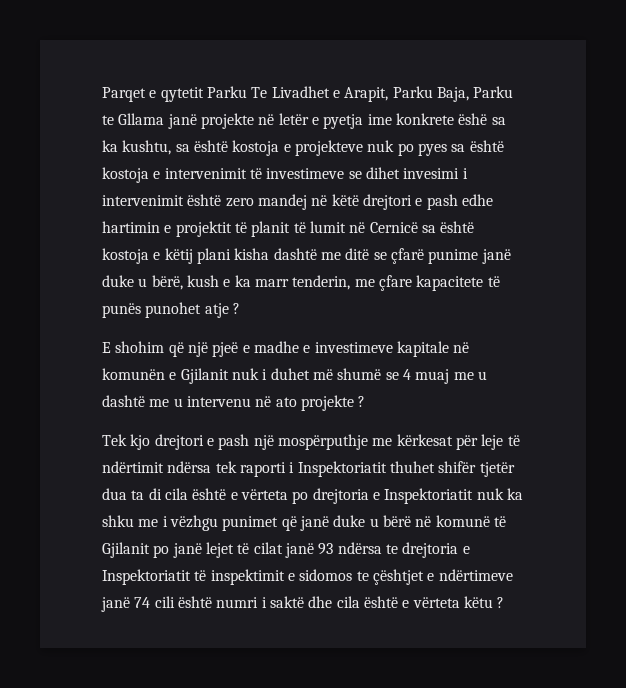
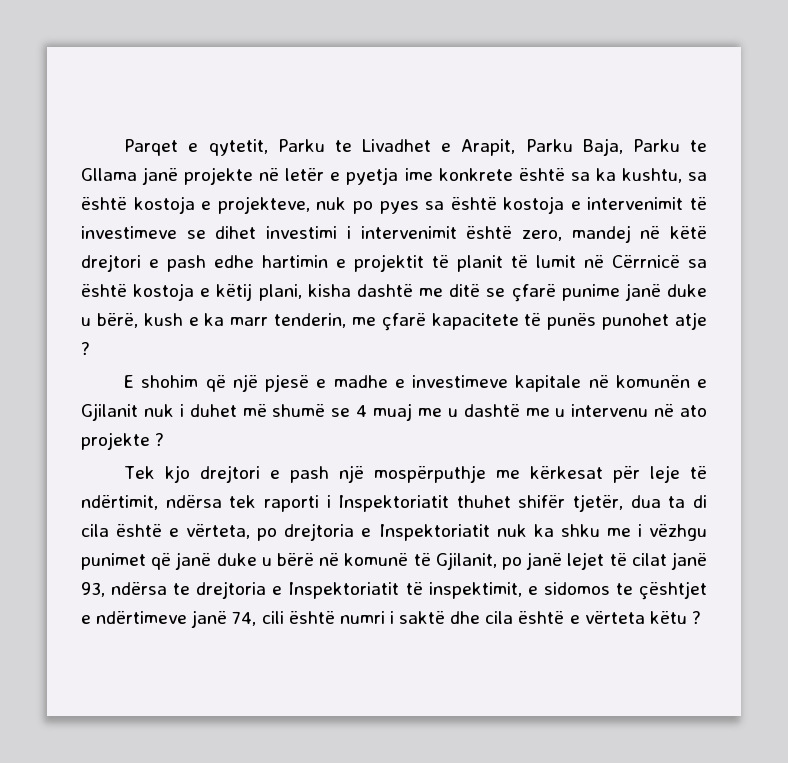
- Parqet e qytetit Parku Te Livadhet e Arapit, Parku Baja, Parku te Gllama janë projekte në letër e pyetja ime konkrete ëshë sa ka kushtu, sa është kostoja e projekteve nuk po pyes sa është kostoja e intervenimit të investimeve se dihet invesimi i intervenimit është zero mandej në këtë drejtori e pash edhe hartimin e projektit të planit të lumit në Cernicë sa është kostoja e këtij plani kisha dashtë me ditë se çfarë punime janë duke u bërë, kush e ka marr tenderin, me çfare kapacitete të punës punohet atje ?
+ Parqet e qytetit, Parku te Livadhet e Arapit, Parku Baja, Parku te Gllama janë projekte në letër e pyetja ime konkrete është sa ka kushtu, sa është kostoja e projekteve, nuk po pyes sa është kostoja e intervenimit të investimeve se dihet investimi i intervenimit është zero, mandej në këtë drejtori e pash edhe hartimin e projektit të planit të lumit në Cërrnicë sa është kostoja e këtij plani, kisha dashtë me ditë se çfarë punime janë duke u bërë, kush e ka marr tenderin, me çfarë kapacitete të punës punohet atje ?
- E shohim që një pjeë e madhe e investimeve kapitale në komunën e Gjilanit nuk i duhet më shumë se 4 muaj me u dashtë me u intervenu në ato projekte ?
+ E shohim që një pjesë e madhe e investimeve kapitale në komunën e Gjilanit nuk i duhet më shumë se 4 muaj me u dashtë me u intervenu në ato projekte ?
- Tek kjo drejtori e pash një mospërputhje me kërkesat për leje të ndërtimit ndërsa tek raporti i Inspektoriatit thuhet shifër tjetër dua ta di cila është e vërteta po drejtoria e Inspektoriatit nuk ka shku me i vëzhgu punimet që janë duke u bërë në komunë të Gjilanit po janë lejet të cilat janë 93 ndërsa te drejtoria e Inspektoriatit të inspektimit e sidomos te çështjet e ndërtimeve janë 74 cili është numri i saktë dhe cila është e vërteta këtu ?
+ Tek kjo drejtori e pash një mospërputhje me kërkesat për leje të ndërtimit, ndërsa tek raporti i Inspektoriatit thuhet shifër tjetër, dua ta di cila është e vërteta, po drejtoria e Inspektoriatit nuk ka shku me i vëzhgu punimet që janë duke u bërë në komunë të Gjilanit, po janë lejet të cilat janë 93, ndërsa te drejtoria e Inspektoriatit të inspektimit, e sidomos te çështjet e ndërtimeve janë 74, cili është numri i saktë dhe cila është e vërteta këtu ?

